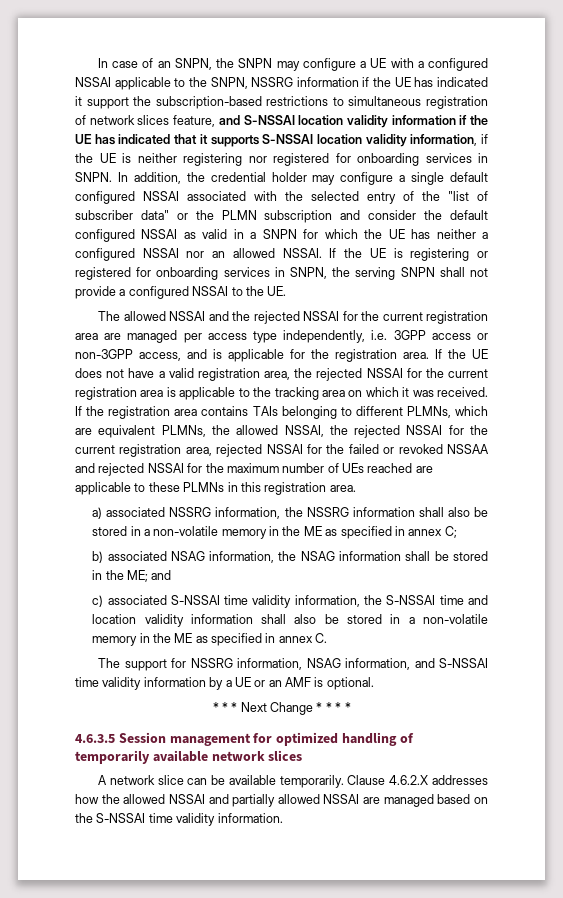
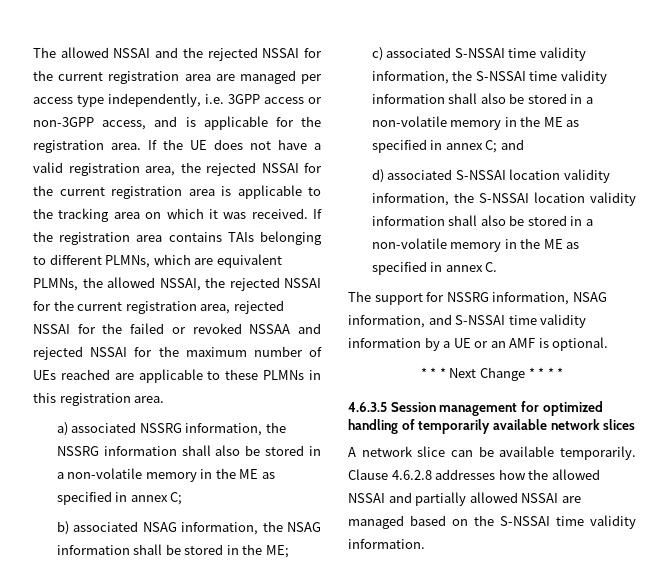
- In case of an SNPN, the SNPN may configure a UE with a configured NSSAI applicable to the SNPN, NSSRG information if the UE has indicated it support the subscription-based restrictions to simultaneous registration of network slices feature, and S-NSSAI location validity information if the UE has indicated that it supports S-NSSAI location validity information, if the UE is neither registering nor registered for onboarding services in SNPN. In addition, the credential holder may configure a single default configured NSSAI associated with the selected entry of the "list of subscriber data" or the PLMN subscription and consider the default configured NSSAI as valid in a SNPN for which the UE has neither a configured NSSAI nor an allowed NSSAI. If the UE is registering or registered for onboarding services in SNPN, the serving SNPN shall not provide a configured NSSAI to the UE.
- b) associated NSAG information, the NSAG information shall be stored in the ME; and
+ b) associated NSAG information, the NSAG information shall be stored in the ME;
- c) associated S-NSSAI time validity information, the S-NSSAI time and location validity information shall also be stored in a non-volatile memory in the ME as specified in annex C.
+ c) associated S-NSSAI time validity information, the S-NSSAI time validity information shall also be stored in a non-volatile memory in the ME as specified in annex C; and
+ d) associated S-NSSAI location validity information, the S-NSSAI location validity information shall also be stored in a non-volatile memory in the ME as specified in annex C.
- Clause 4.6.2.X addresses how the allowed NSSAI and partially allowed NSSAI are managed based on the S-NSSAI time validity information.
+ Clause 4.6.2.8 addresses how the allowed NSSAI and partially allowed NSSAI are managed based on the S-NSSAI time validity information.

